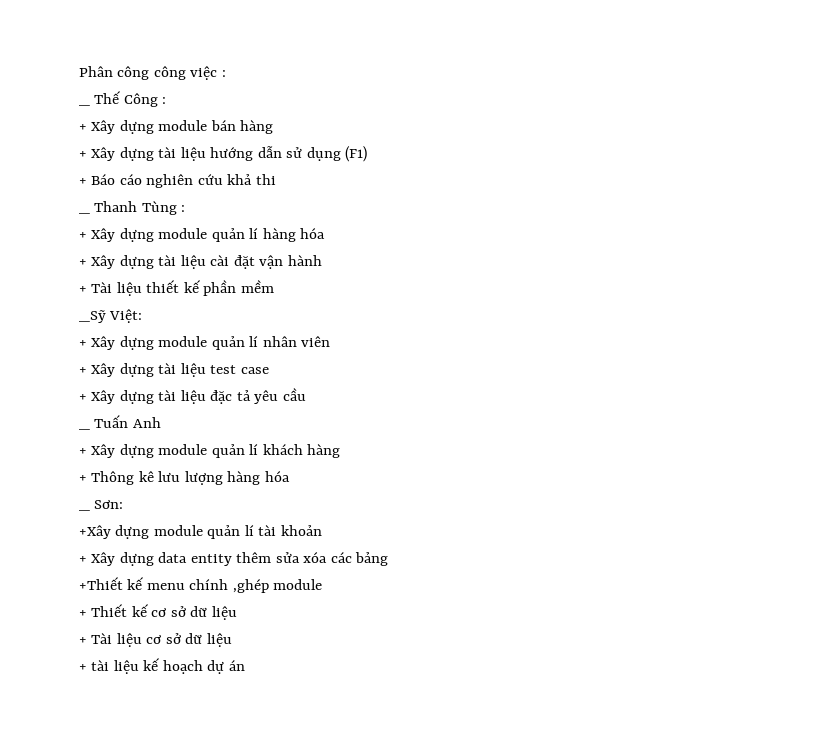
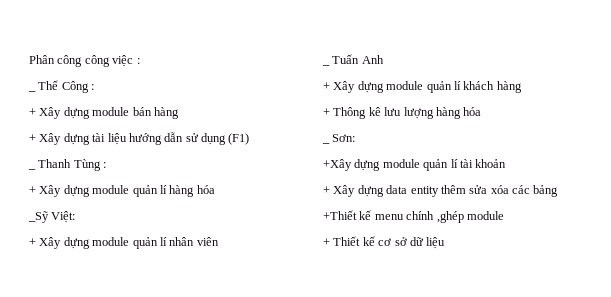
- + Báo cáo nghiên cứu khả thi
- + Xây dựng tài liệu cài đặt vận hành
- + Tài liệu thiết kế phần mềm
- + Xây dựng tài liệu test case
- + Xây dựng tài liệu đặc tả yêu cầu
- + Tài liệu cơ sở dữ liệu
- + tài liệu kế hoạch dự án

